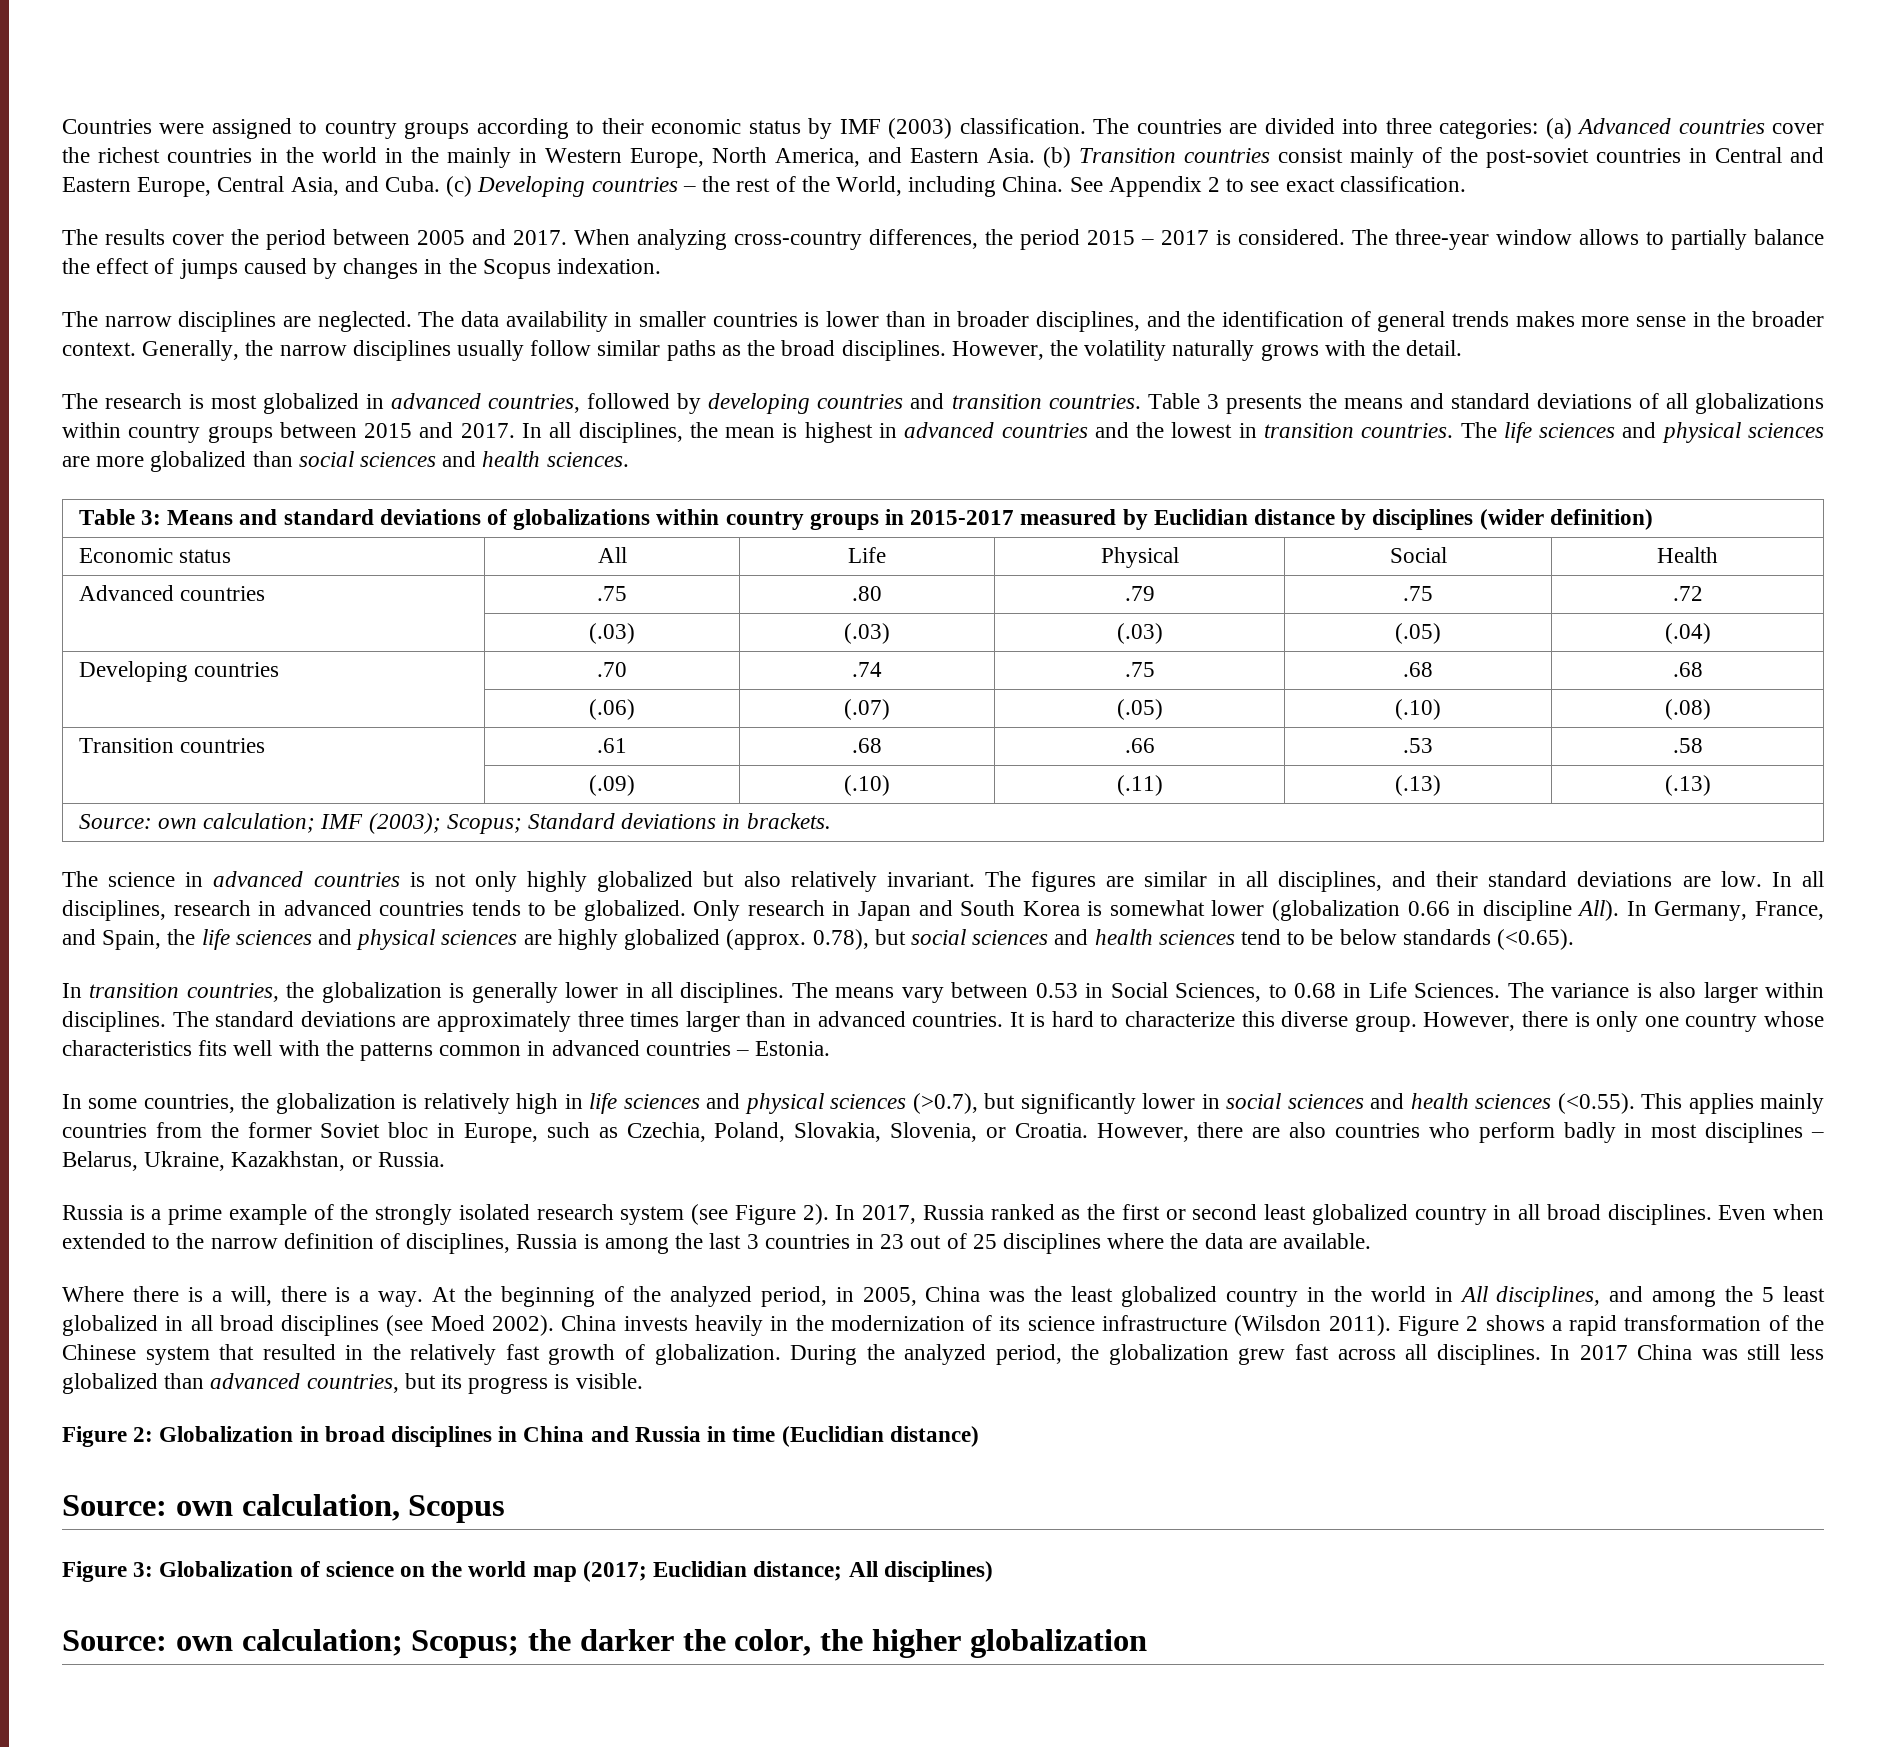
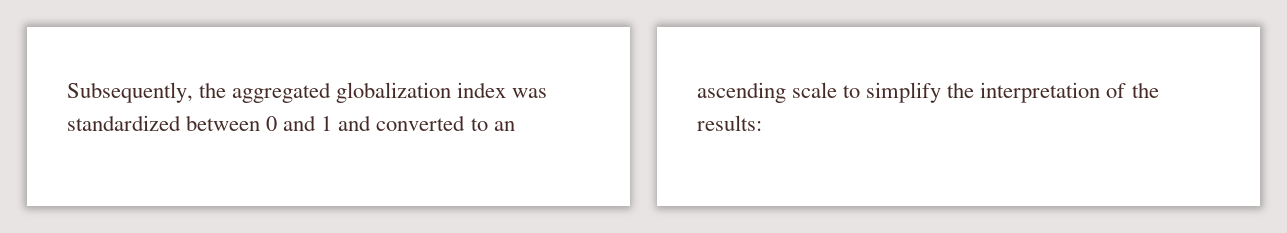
- Countries were assigned to country groups according to their economic status by IMF (2003) classification. The countries are divided into three categories: (a) Advanced countries cover the richest countries in the world in the mainly in Western Europe, North America, and Eastern Asia. (b) Transition countries consist mainly of the post-soviet countries in Central and Eastern Europe, Central Asia, and Cuba. (c) Developing countries – the rest of the World, including China. See Appendix 2 to see exact classification.
- The results cover the period between 2005 and 2017. When analyzing cross-country differences, the period 2015 – 2017 is considered. The three-year window allows to partially balance the effect of jumps caused by changes in the Scopus indexation.
- The narrow disciplines are neglected. The data availability in smaller countries is lower than in broader disciplines, and the identification of general trends makes more sense in the broader context. Generally, the narrow disciplines usually follow similar paths as the broad disciplines. However, the volatility naturally grows with the detail.
- The research is most globalized in advanced countries, followed by developing countries and transition countries. Table 3 presents the means and standard deviations of all globalizations within country groups between 2015 and 2017. In all disciplines, the mean is highest in advanced countries and the lowest in transition countries. The life sciences and physical sciences are more globalized than social sciences and health sciences.
- Table 3: Means and standard deviations of globalizations within country groups in 2015-2017 measured by Euclidian distance by disciplines (wider definition)
- Economic status | All | Life | Physical | Social | Health
- Advanced countries | .75 | .80 | .79 | .75 | .72
- | (.03) | (.03) | (.03) | (.05) | (.04)
- Developing countries | .70 | .74 | .75 | .68 | .68
- | (.06) | (.07) | (.05) | (.10) | (.08)
- Transition countries | .61 | .68 | .66 | .53 | .58
- | (.09) | (.10) | (.11) | (.13) | (.13)
- Source: own calculation; IMF (2003); Scopus; Standard deviations in brackets.
- The science in advanced countries is not only highly globalized but also relatively invariant. The figures are similar in all disciplines, and their standard deviations are low. In all disciplines, research in advanced countries tends to be globalized. Only research in Japan and South Korea is somewhat lower (globalization 0.66 in discipline All). In Germany, France, and Spain, the life sciences and physical sciences are highly globalized (approx. 0.78), but social sciences and health sciences tend to be below standards (<0.65).
- In transition countries, the globalization is generally lower in all disciplines. The means vary between 0.53 in Social Sciences, to 0.68 in Life Sciences. The variance is also larger within disciplines. The standard deviations are approximately three times larger than in advanced countries. It is hard to characterize this diverse group. However, there is only one country whose characteristics fits well with the patterns common in advanced countries – Estonia.
- In some countries, the globalization is relatively high in life sciences and physical sciences (>0.7), but significantly lower in social sciences and health sciences (<0.55). This applies mainly countries from the former Soviet bloc in Europe, such as Czechia, Poland, Slovakia, Slovenia, or Croatia. However, there are also countries who perform badly in most disciplines – Belarus, Ukraine, Kazakhstan, or Russia.
- Russia is a prime example of the strongly isolated research system (see Figure 2). In 2017, Russia ranked as the first or second least globalized country in all broad disciplines. Even when extended to the narrow definition of disciplines, Russia is among the last 3 countries in 23 out of 25 disciplines where the data are available.
- Where there is a will, there is a way. At the beginning of the analyzed period, in 2005, China was the least globalized country in the world in All disciplines, and among the 5 least globalized in all broad disciplines (see Moed 2002). China invests heavily in the modernization of its science infrastructure (Wilsdon 2011). Figure 2 shows a rapid transformation of the Chinese system that resulted in the relatively fast growth of globalization. During the analyzed period, the globalization grew fast across all disciplines. In 2017 China was still less globalized than advanced countries, but its progress is visible.
- Figure 2: Globalization in broad disciplines in China and Russia in time (Euclidian distance)
- Source: own calculation, Scopus
- Figure 3: Globalization of science on the world map (2017; Euclidian distance; All disciplines)
- Source: own calculation; Scopus; the darker the color, the higher globalization
+ Subsequently, the aggregated globalization index was standardized between 0 and 1 and converted to an ascending scale to simplify the interpretation of the results:

